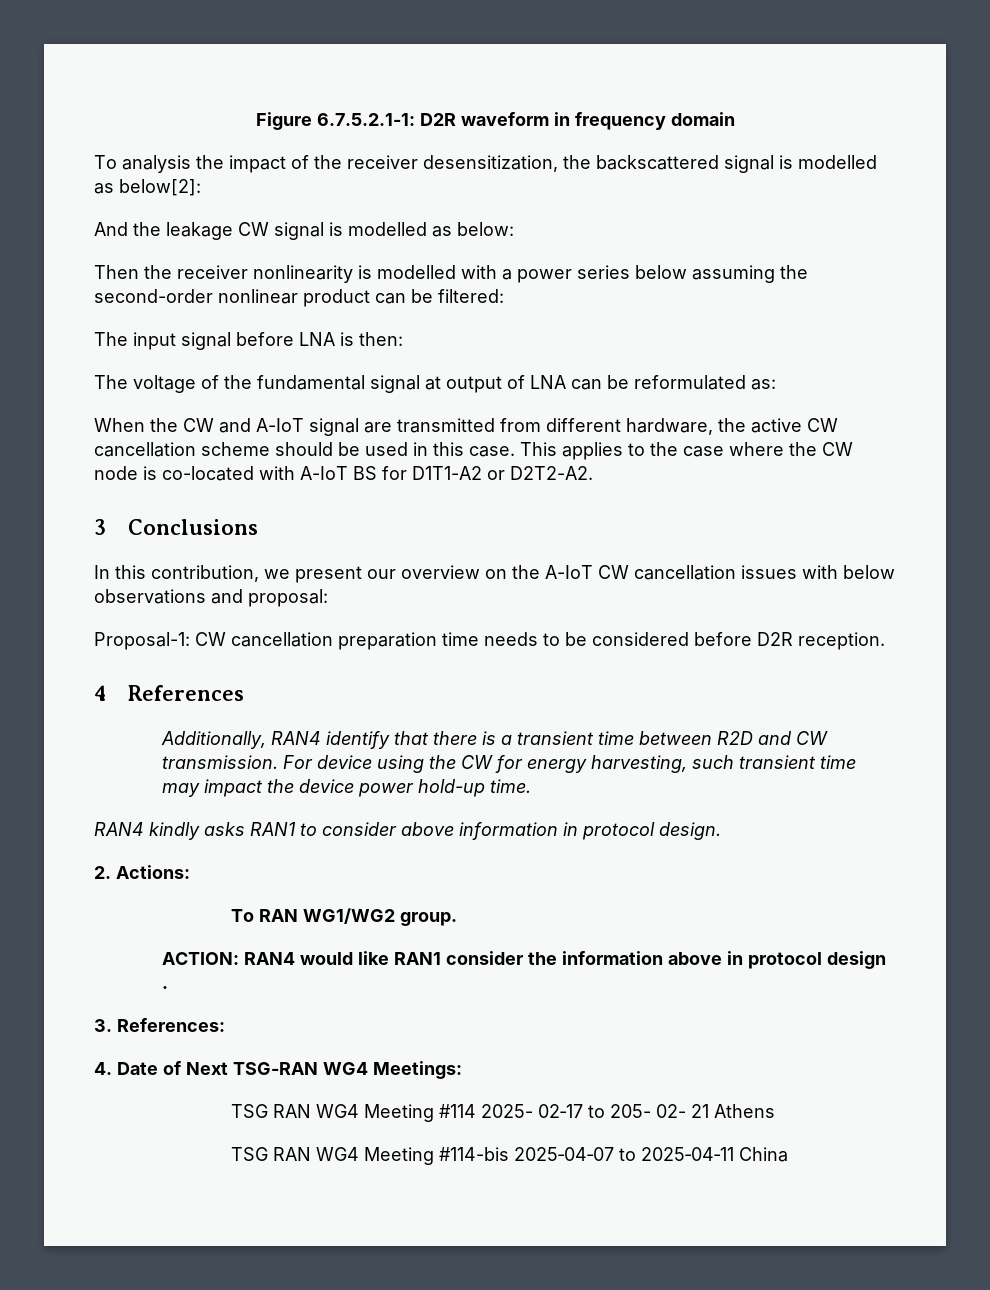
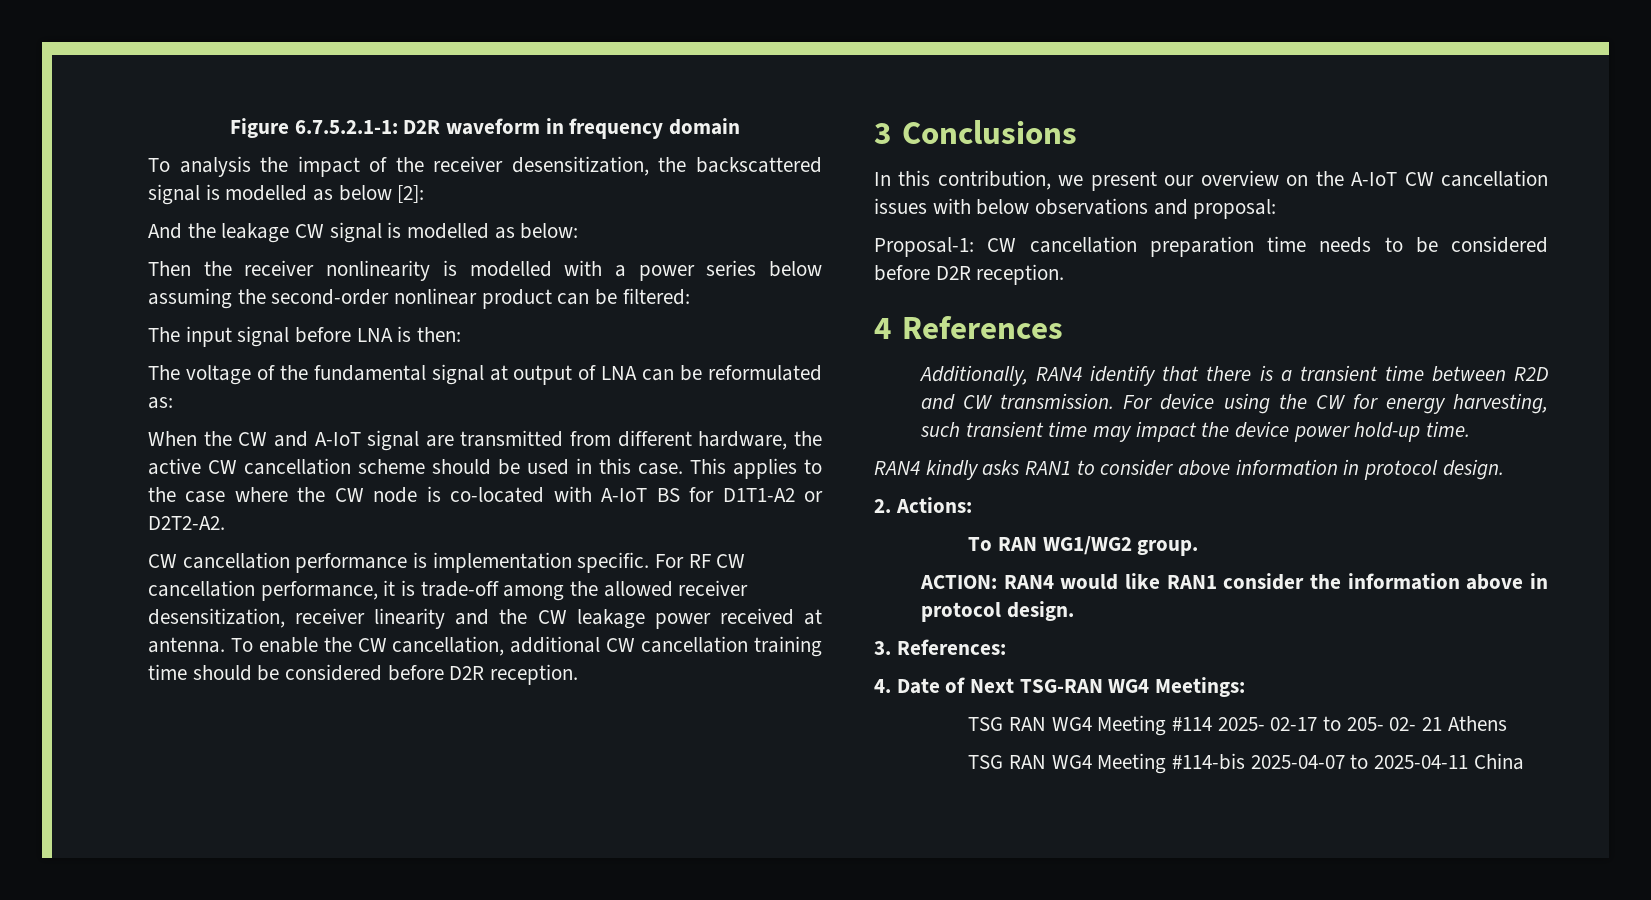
- To analysis the impact of the receiver desensitization, the backscattered signal is modelled as below[2]:
+ To analysis the impact of the receiver desensitization, the backscattered signal is modelled as below [2]:
+ CW cancellation performance is implementation specific. For RF CW cancellation performance, it is trade-off among the allowed receiver desensitization, receiver linearity and the CW leakage power received at antenna. To enable the CW cancellation, additional CW cancellation training time should be considered before D2R reception.
- ACTION: RAN4 would like RAN1 consider the information above in protocol design .
+ ACTION: RAN4 would like RAN1 consider the information above in protocol design.

